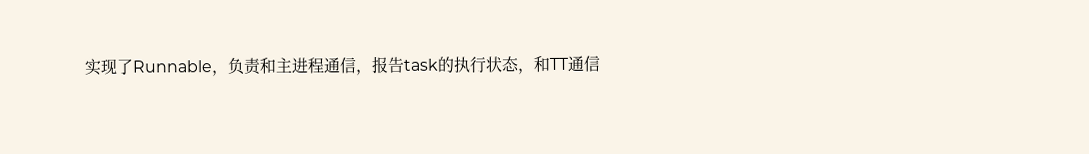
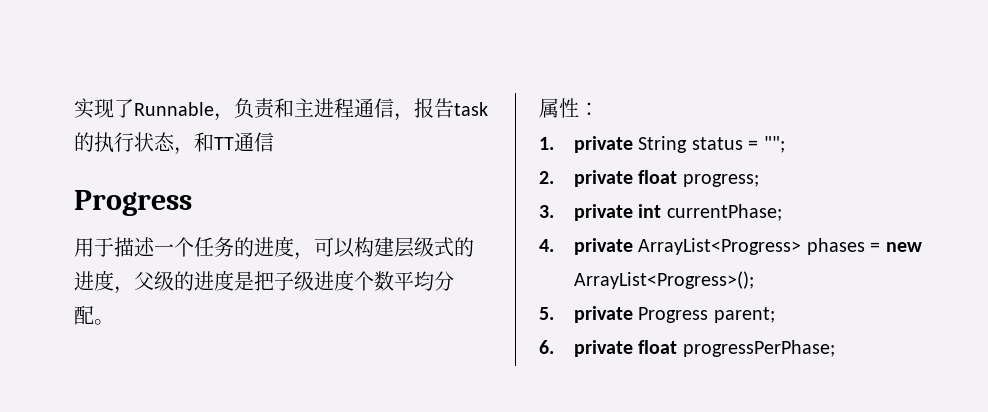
  实现了Runnable，负责和主进程通信，报告task的执行状态，和TT通信
+ Progress
+ 用于描述一个任务的进度，可以构建层级式的进度，父级的进度是把子级进度个数平均分配。
+ 属性：
+ 1. private String status = "";
+ 2. private float progress;
+ 3. private int currentPhase;
+ 4. private ArrayList<Progress> phases = new ArrayList<Progress>();
+ 5. private Progress parent;
+ 6. private float progressPerPhase;

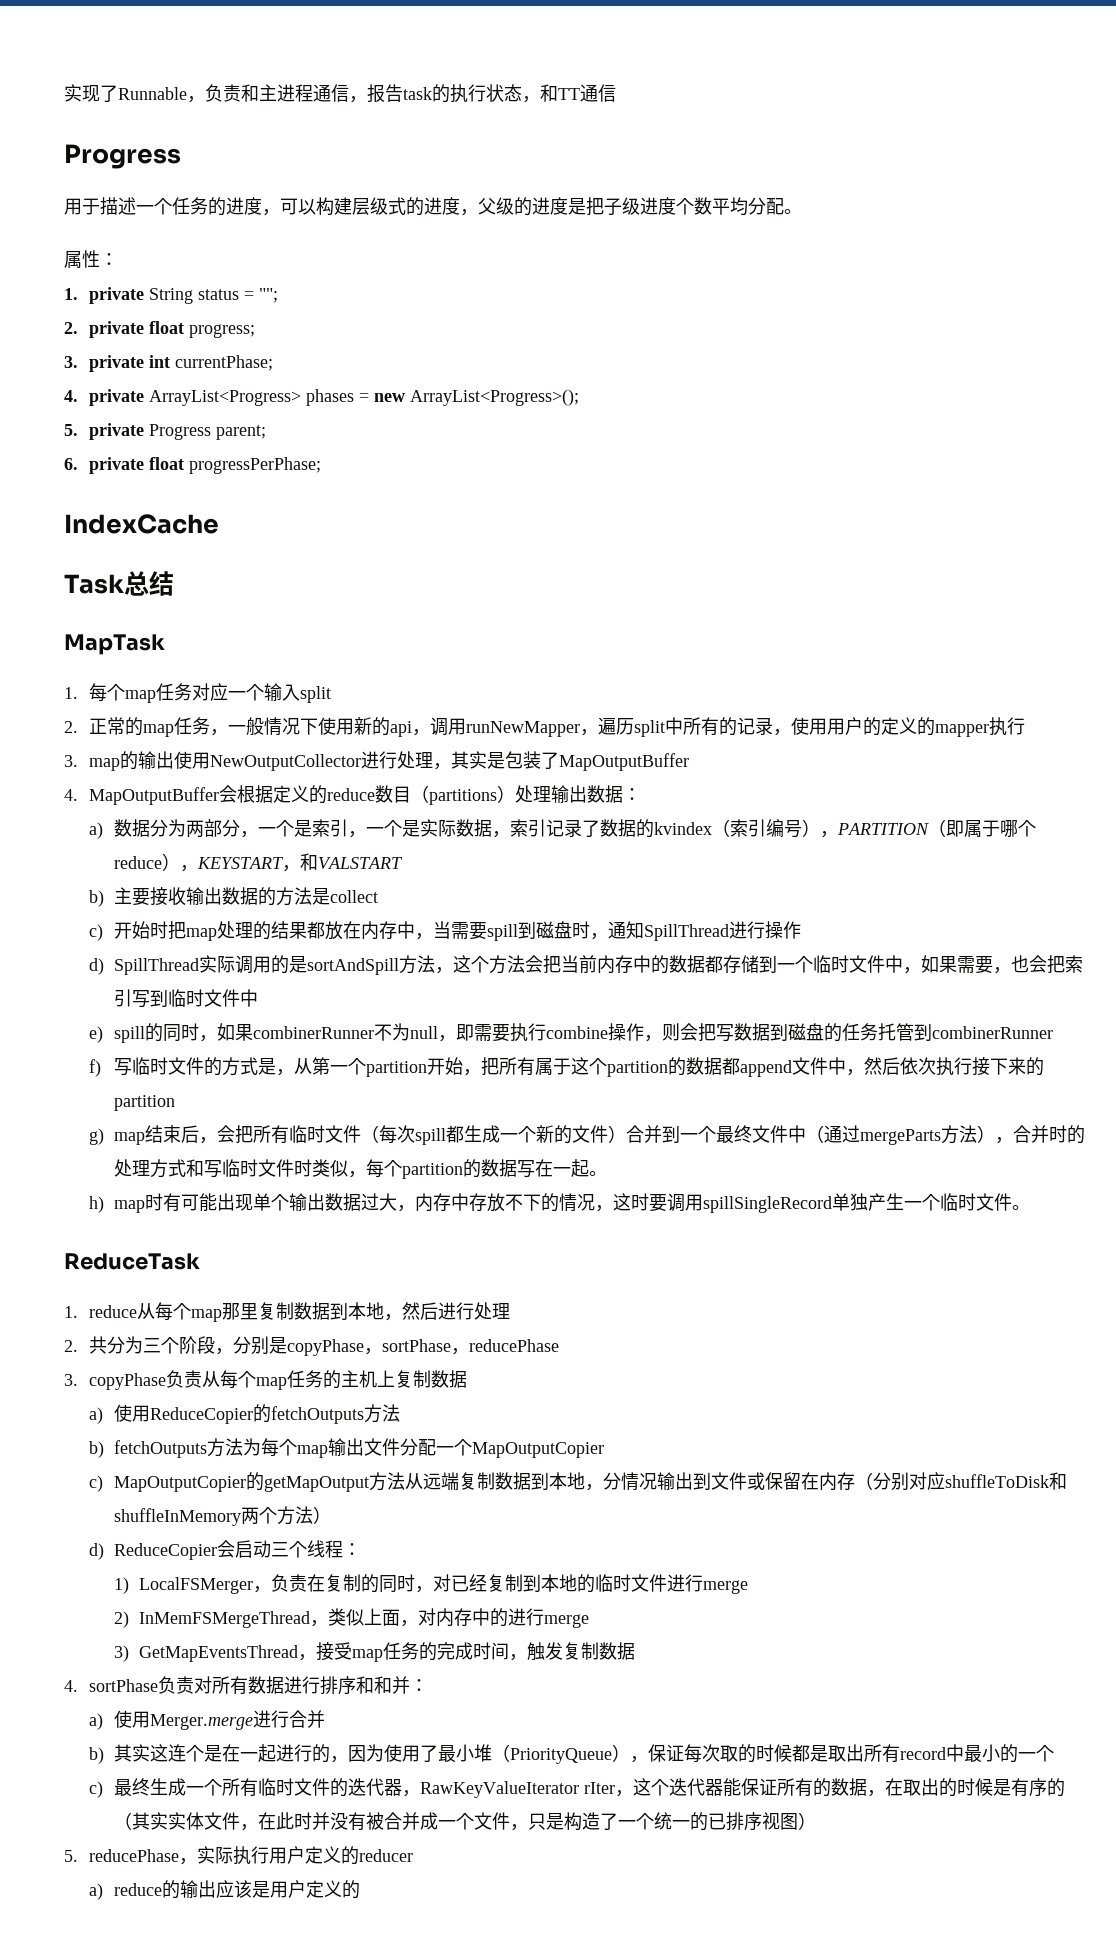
+ IndexCache
+ Task总结
+ MapTask
+ 1.每个map任务对应一个输入split
+ 2.正常的map任务，一般情况下使用新的api，调用runNewMapper，遍历split中所有的记录，使用用户的定义的mapper执行
+ 3. map的输出使用NewOutputCollector进行处理，其实是包装了MapOutputBuffer
+ 4. MapOutputBuffer会根据定义的reduce数目（partitions）处理输出数据：
+ a)数据分为两部分，一个是索引，一个是实际数据，索引记录了数据的kvindex（索引编号），PARTITION（即属于哪个reduce），KEYSTART，和VALSTART
+ b)主要接收输出数据的方法是collect
+ c)开始时把map处理的结果都放在内存中，当需要spill到磁盘时，通知SpillThread进行操作
+ d) SpillThread实际调用的是sortAndSpill方法，这个方法会把当前内存中的数据都存储到一个临时文件中，如果需要，也会把索引写到临时文件中
+ e) spill的同时，如果combinerRunner不为null，即需要执行combine操作，则会把写数据到磁盘的任务托管到combinerRunner
+ f)写临时文件的方式是，从第一个partition开始，把所有属于这个partition的数据都append文件中，然后依次执行接下来的partition
+ g) map结束后，会把所有临时文件（每次spill都生成一个新的文件）合并到一个最终文件中（通过mergeParts方法），合并时的处理方式和写临时文件时类似，每个partition的数据写在一起。
+ h) map时有可能出现单个输出数据过大，内存中存放不下的情况，这时要调用spillSingleRecord单独产生一个临时文件。
+ ReduceTask
+ 1. reduce从每个map那里复制数据到本地，然后进行处理
+ 2.共分为三个阶段，分别是copyPhase，sortPhase，reducePhase
+ 3. copyPhase负责从每个map任务的主机上复制数据
+ a)使用ReduceCopier的fetchOutputs方法
+ b) fetchOutputs方法为每个map输出文件分配一个MapOutputCopier
+ c) MapOutputCopier的getMapOutput方法从远端复制数据到本地，分情况输出到文件或保留在内存（分别对应shuffleToDisk和shuffleInMemory两个方法）
+ d) ReduceCopier会启动三个线程：
+ 1) LocalFSMerger，负责在复制的同时，对已经复制到本地的临时文件进行merge
+ 2) InMemFSMergeThread，类似上面，对内存中的进行merge
+ 3) GetMapEventsThread，接受map任务的完成时间，触发复制数据
+ 4. sortPhase负责对所有数据进行排序和和并：
+ a)使用Merger.merge进行合并
+ b)其实这连个是在一起进行的，因为使用了最小堆（PriorityQueue），保证每次取的时候都是取出所有record中最小的一个
+ c)最终生成一个所有临时文件的迭代器，RawKeyValueIterator rIter，这个迭代器能保证所有的数据，在取出的时候是有序的（其实实体文件，在此时并没有被合并成一个文件，只是构造了一个统一的已排序视图）
+ 5. reducePhase，实际执行用户定义的reducer
+ a) reduce的输出应该是用户定义的

